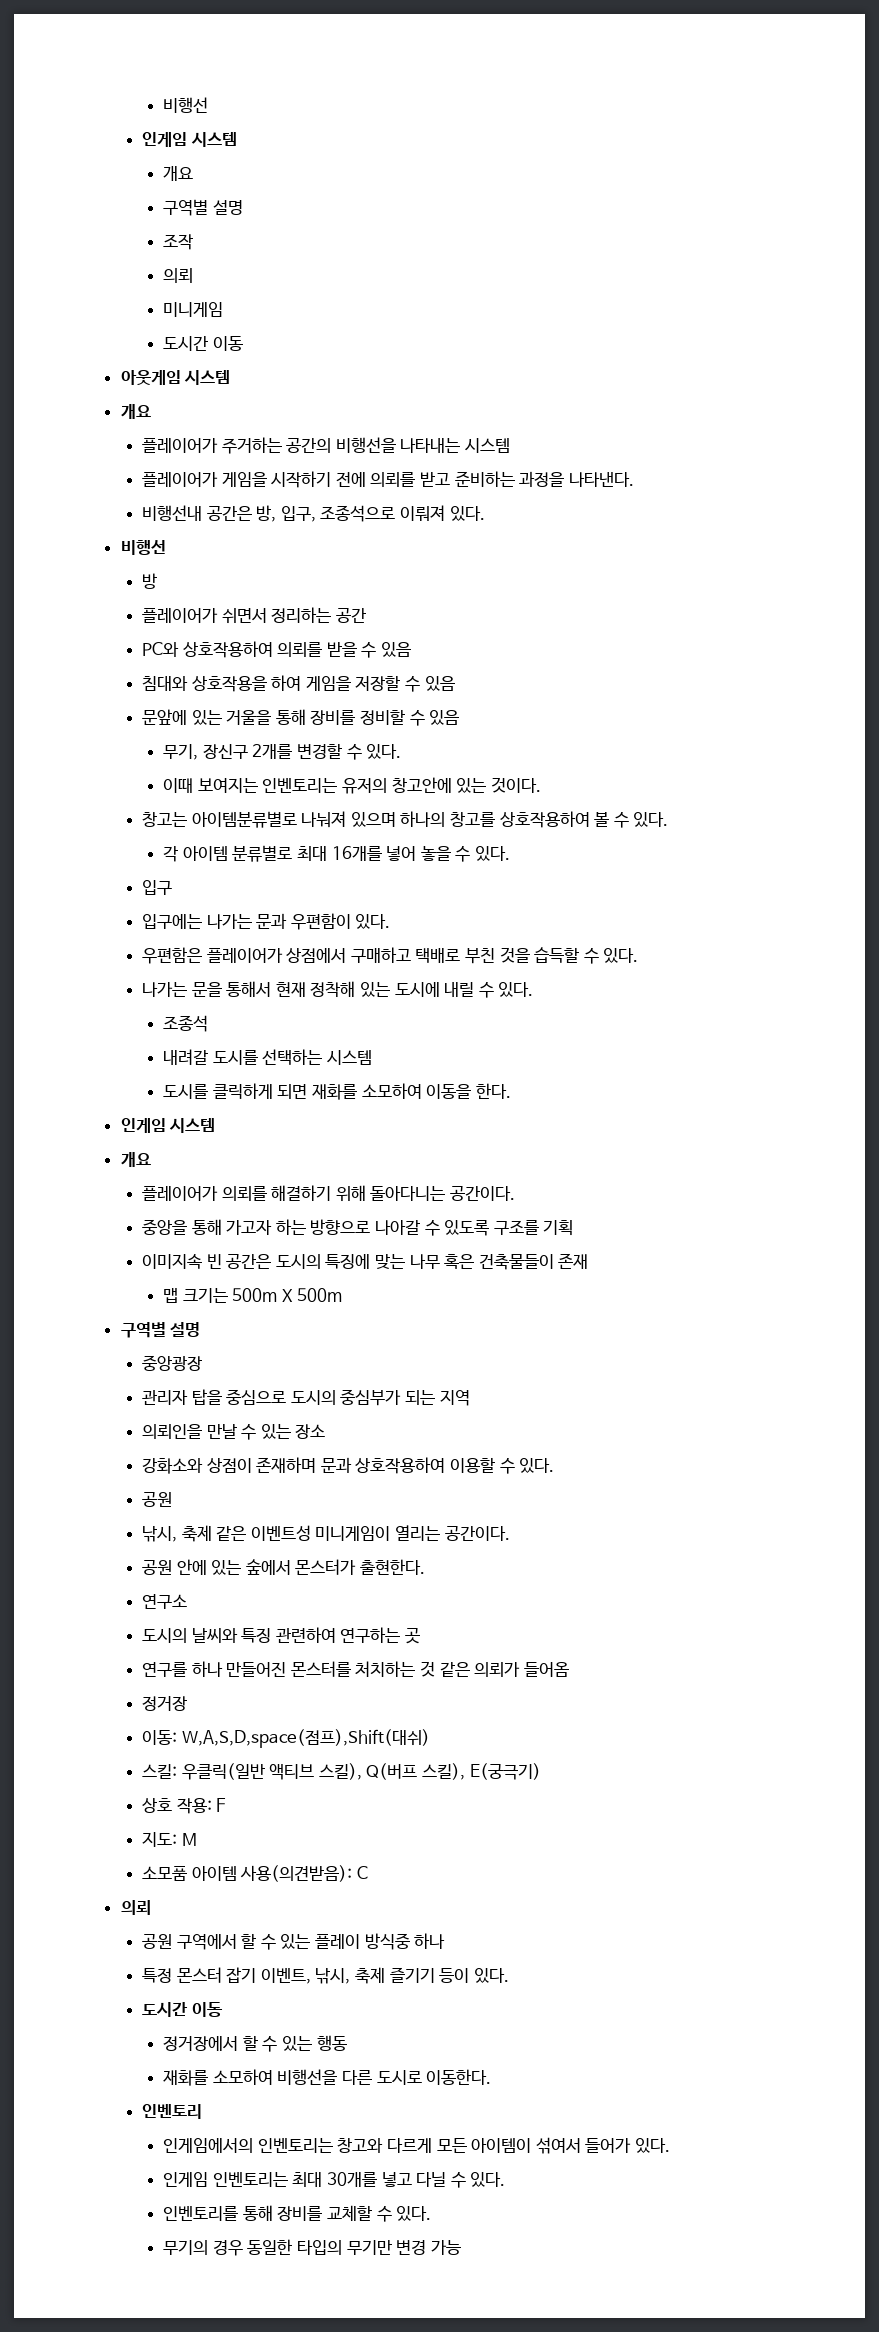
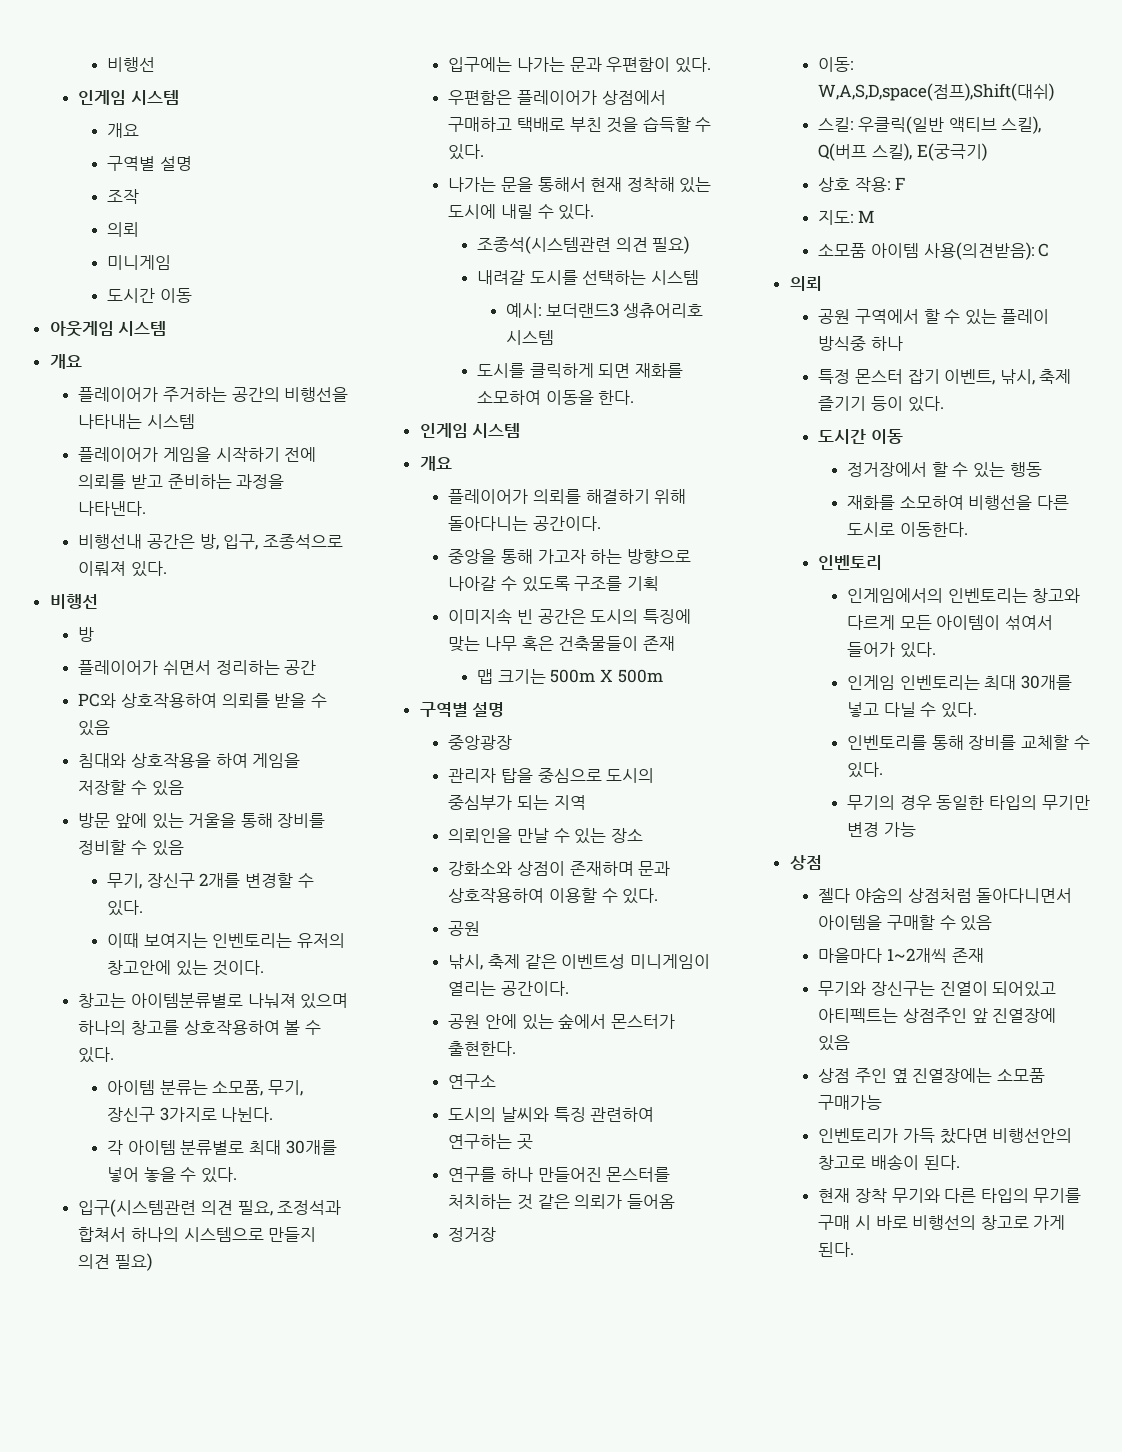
- 문앞에 있는 거울을 통해 장비를 정비할 수 있음
+ 방문 앞에 있는 거울을 통해 장비를 정비할 수 있음
+ 아이템 분류는 소모품, 무기, 장신구 3가지로 나뉜다.
- 각 아이템 분류별로 최대 16개를 넣어 놓을 수 있다.
+ 각 아이템 분류별로 최대 30개를 넣어 놓을 수 있다.
- 입구
+ 입구(시스템관련 의견 필요, 조정석과 합쳐서 하나의 시스템으로 만들지 의견 필요)
- 조종석
+ 조종석(시스템관련 의견 필요)
+ 예시: 보더랜드3 생츄어리호 시스템
  무기의 경우 동일한 타입의 무기만 변경 가능
+ 상점
+ 젤다 야숨의 상점처럼 돌아다니면서 아이템을 구매할 수 있음
+ 마을마다 1~2개씩 존재
+ 무기와 장신구는 진열이 되어있고 아티펙트는 상점주인 앞 진열장에 있음
+ 상점 주인 옆 진열장에는 소모품 구매가능
+ 인벤토리가 가득 찼다면 비행선안의 창고로 배송이 된다.
+ 현재 장착 무기와 다른 타입의 무기를 구매 시 바로 비행선의 창고로 가게 된다.

